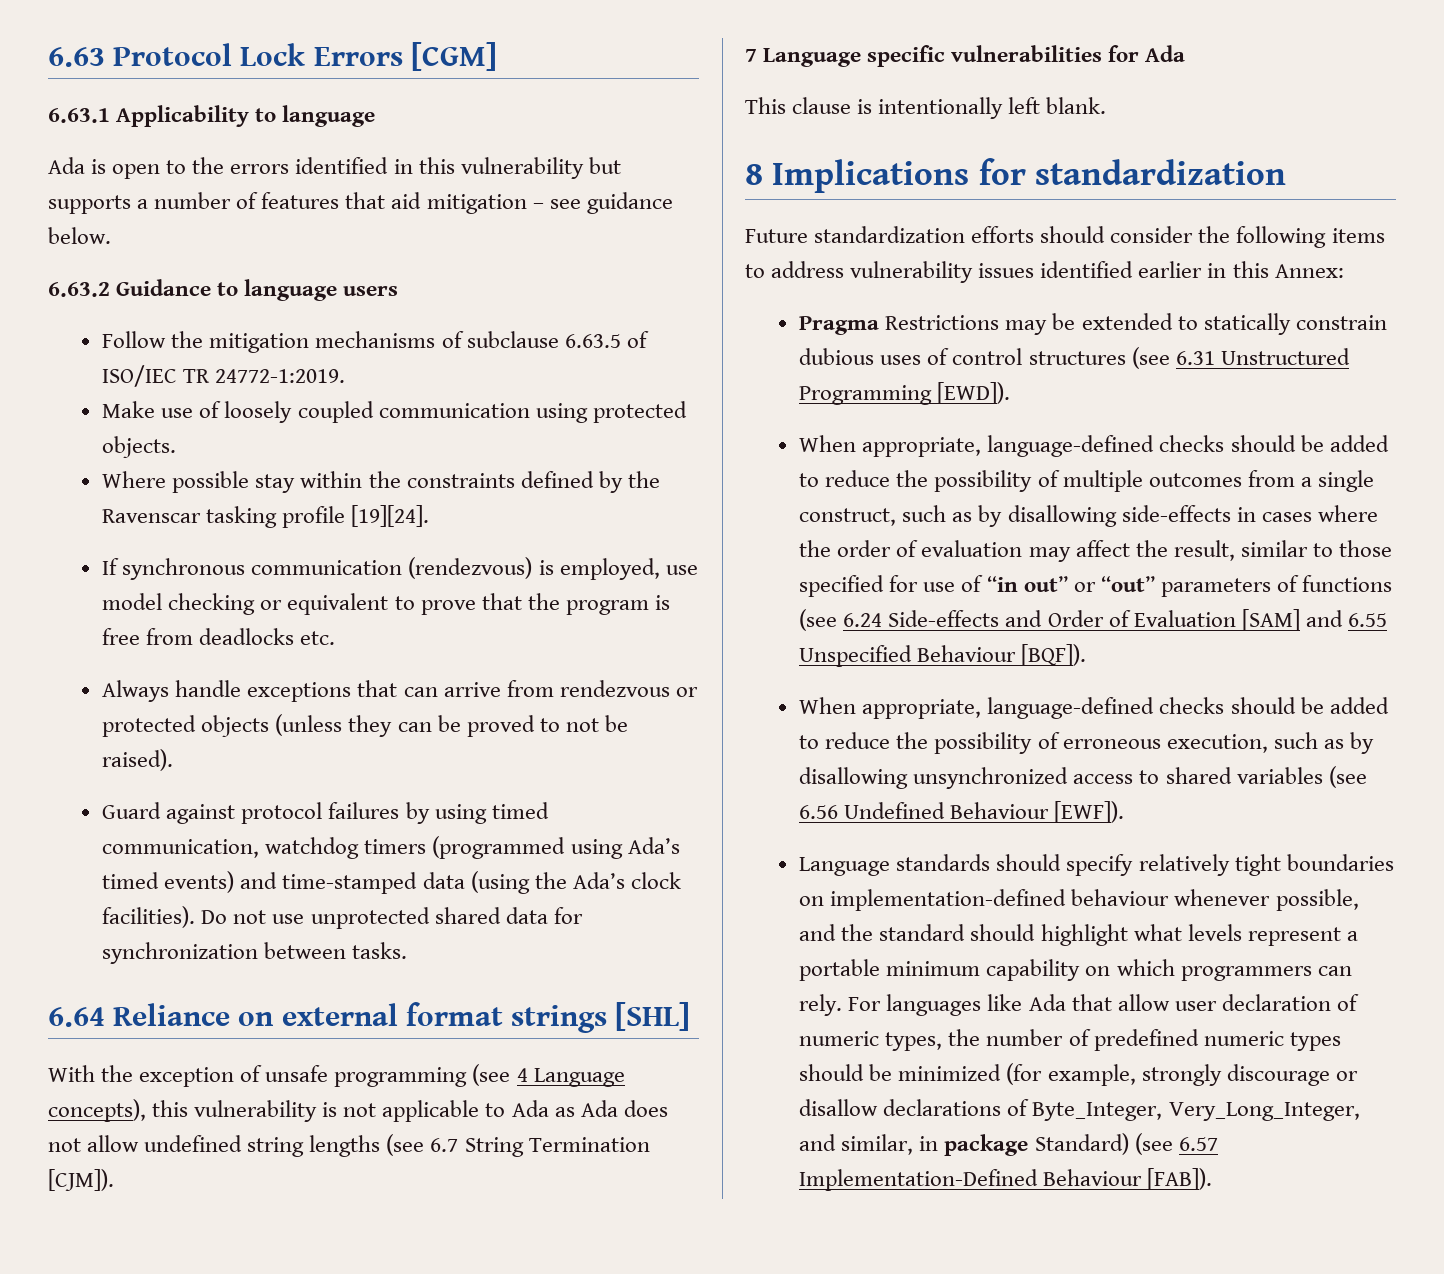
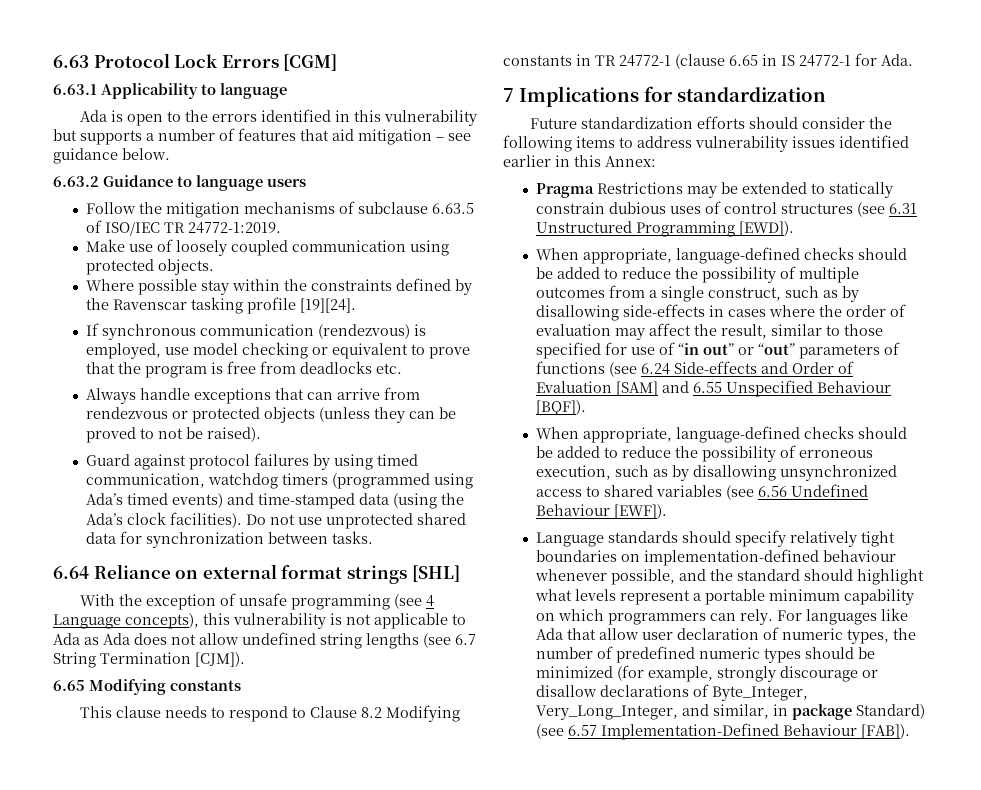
- 7 Language specific vulnerabilities for Ada
- This clause is intentionally left blank.
- 8 Implications for standardization
+ 6.65 Modifying constants
+ This clause needs to respond to Clause 8.2 Modifying constants in TR 24772-1 (clause 6.65 in IS 24772-1 for Ada.
+ 7 Implications for standardization

